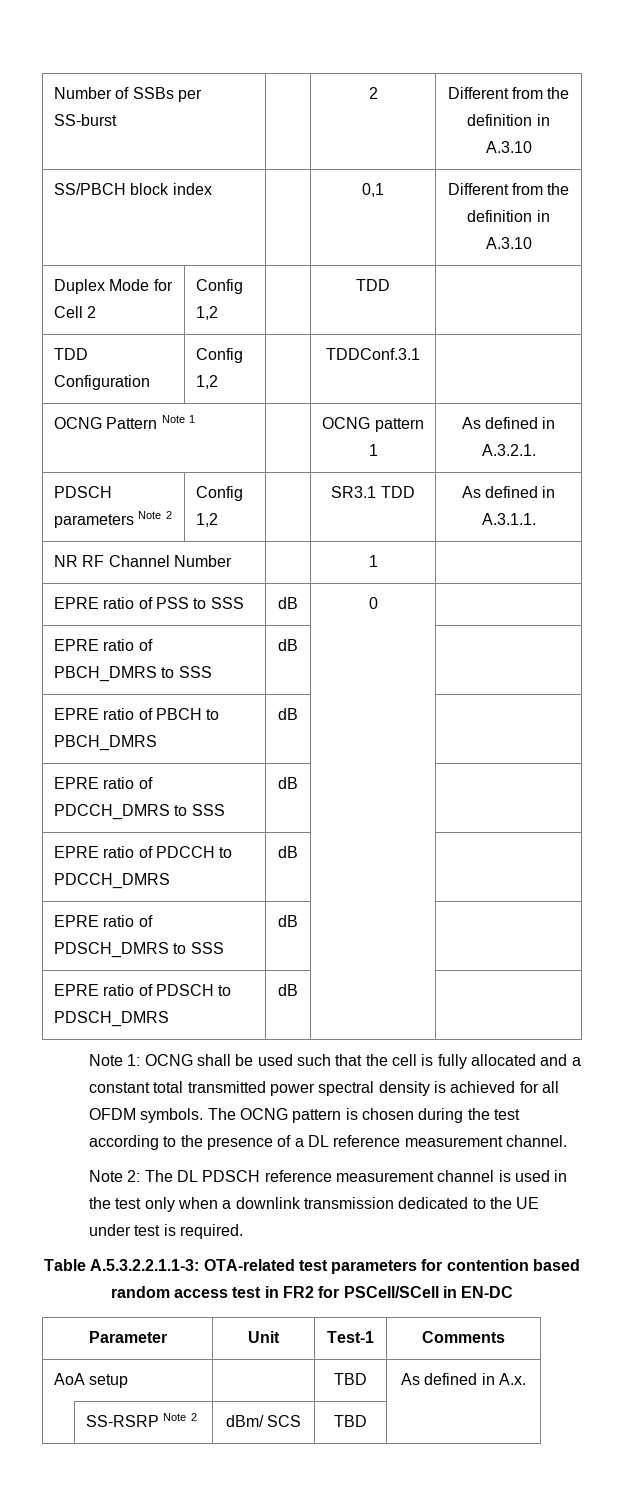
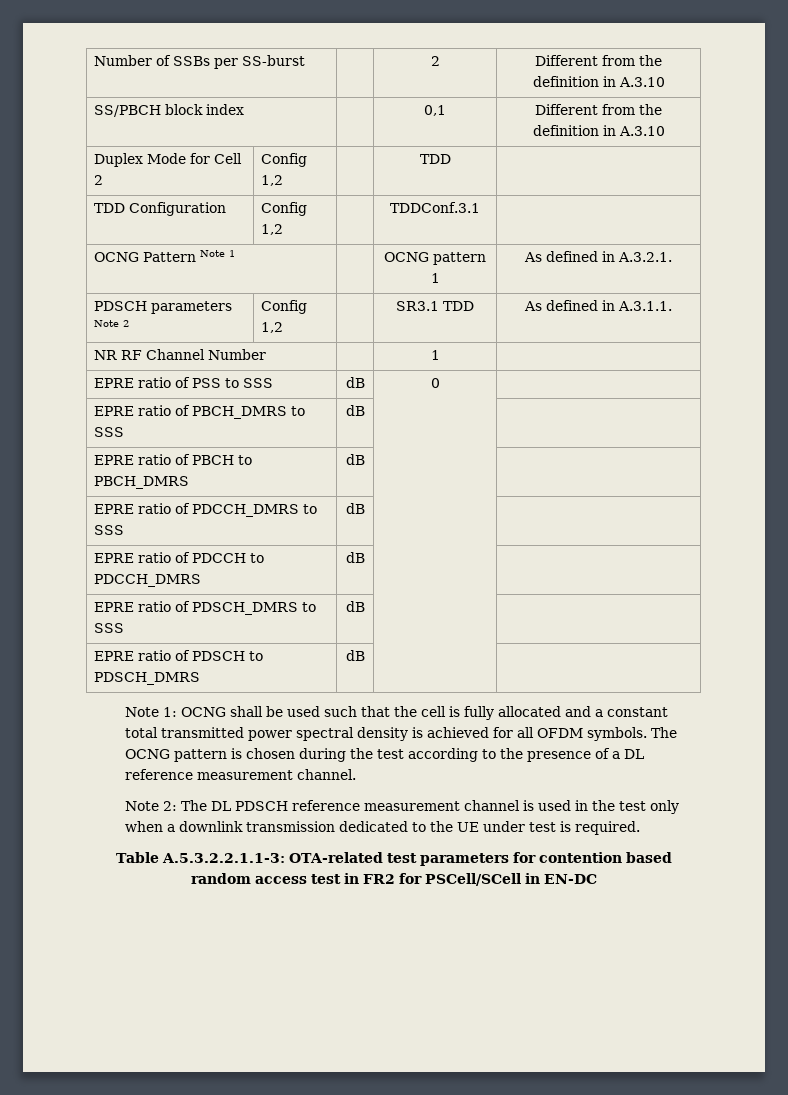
- Parameter | Unit | Test-1 | Comments
- AoA setup | | TBD | As defined in A.x.
- | SS-RSRP Note 2 | dBm/ SCS | TBD |

